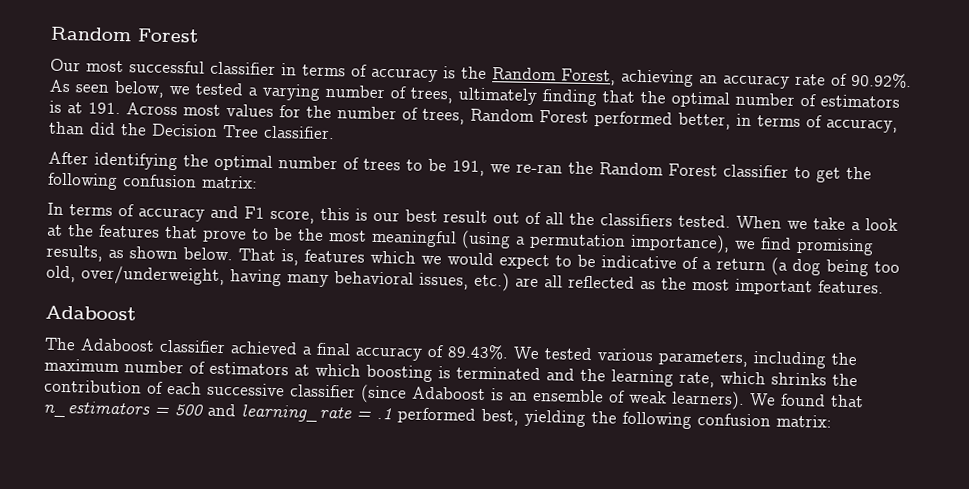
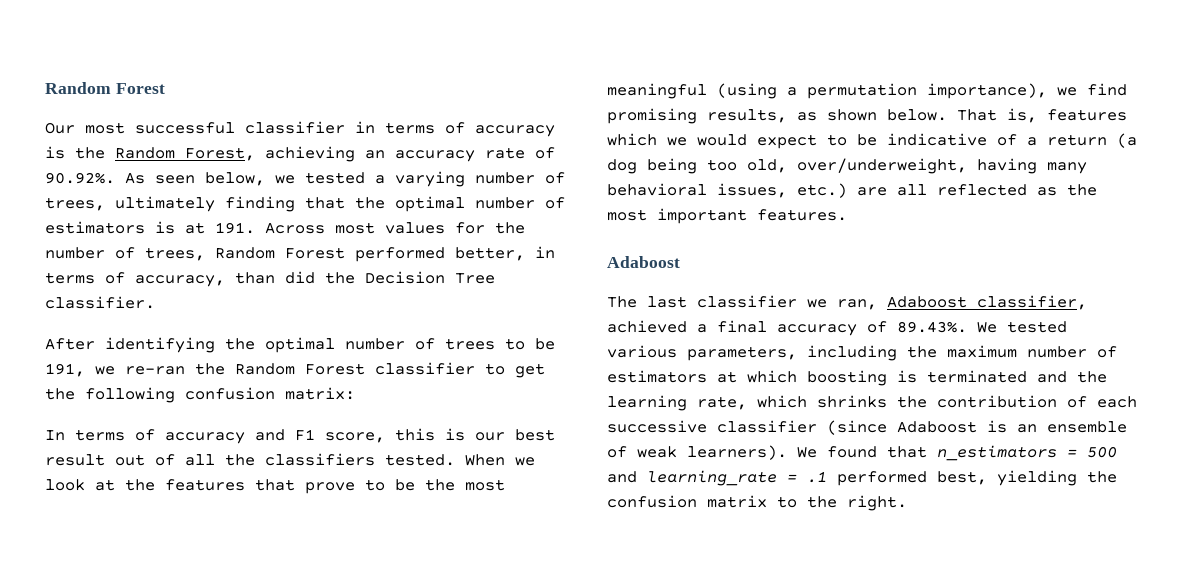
- When we take a look at the features that prove to be the most meaningful (using a permutation importance), we find promising results, as shown below.
+ When we look at the features that prove to be the most meaningful (using a permutation importance), we find promising results, as shown below.
- The Adaboost classifier achieved a final accuracy of 89.43%. We tested various parameters, including the maximum number of estimators at which boosting is terminated and the learning rate, which shrinks the contribution of each successive classifier (since Adaboost is an ensemble of weak learners).
+ The last classifier we ran, Adaboost classifier, achieved a final accuracy of 89.43%. We tested various parameters, including the maximum number of estimators at which boosting is terminated and the learning rate, which shrinks the contribution of each successive classifier (since Adaboost is an ensemble of weak learners).
- We found that n_estimators = 500 and learning_rate = .1 performed best, yielding the following confusion matrix:
+ We found that n_estimators = 500 and learning_rate = .1 performed best, yielding the confusion matrix to the right.

